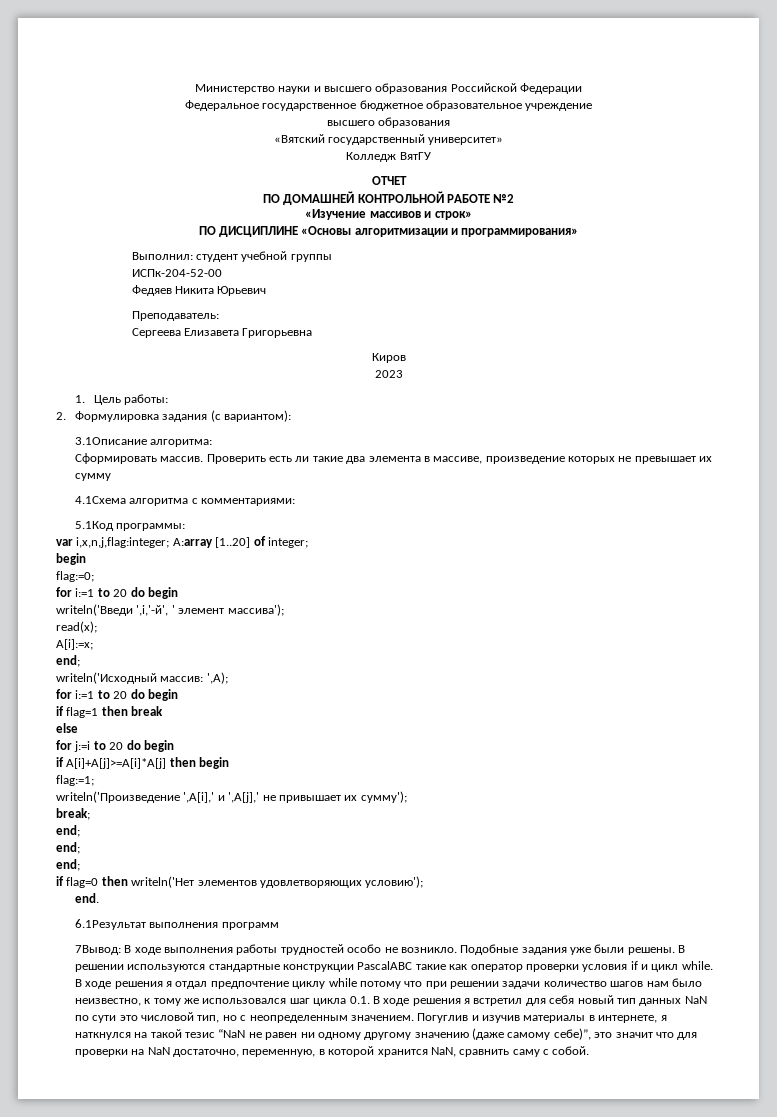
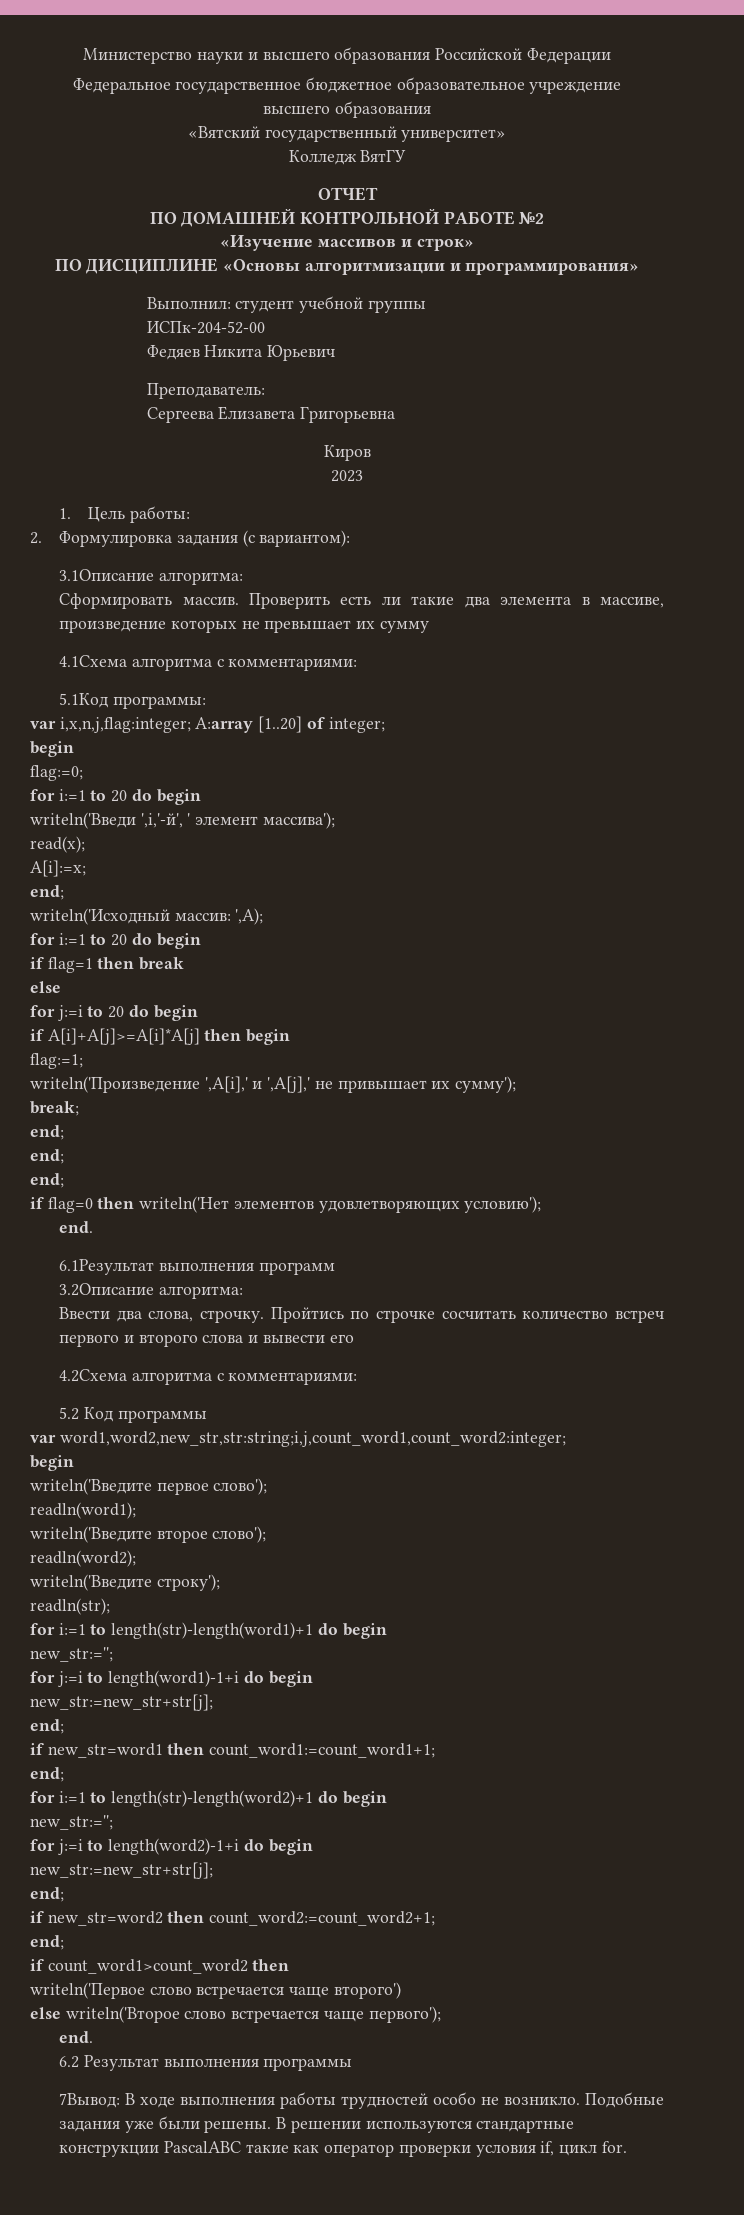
+ 3.2Описание алгоритма:
+ Ввести два слова, строчку. Пройтись по строчке сосчитать количество встреч первого и второго слова и вывести его
+ 4.2Схема алгоритма с комментариями:
+ 5.2 Код программы
+ var word1,word2,new_str,str:string;i,j,count_word1,count_word2:integer;
+ begin
+ writeln('Введите первое слово');
+ readln(word1);
+ writeln('Введите второе слово');
+ readln(word2);
+ writeln('Введите строку');
+ readln(str);
+ for i:=1 to length(str)-length(word1)+1 do begin
+ new_str:='';
+ for j:=i to length(word1)-1+i do begin
+ new_str:=new_str+str[j];
+ end;
+ if new_str=word1 then count_word1:=count_word1+1;
+ end;
+ for i:=1 to length(str)-length(word2)+1 do begin
+ new_str:='';
+ for j:=i to length(word2)-1+i do begin
+ new_str:=new_str+str[j];
+ end;
+ if new_str=word2 then count_word2:=count_word2+1;
+ end;
+ if count_word1>count_word2 then
+ writeln('Первое слово встречается чаще второго')
+ else writeln('Второе слово встречается чаще первого');
+ end.
+ 6.2 Результат выполнения программы
- В решении используются стандартные конструкции PascalABC такие как оператор проверки условия if и цикл while. В ходе решения я отдал предпочтение циклу while потому что при решении задачи количество шагов нам было неизвестно, к тому же использовался шаг цикла 0.1. В ходе решения я встретил для себя новый тип данных NaN по сути это числовой тип, но с неопределенным значением. Погуглив и изучив материалы в интернете, я наткнулся на такой тезис “NaN не равен ни одному другому значению (даже самому себе)”, это значит что для проверки на NaN достаточно, переменную, в которой хранится NaN, сравнить саму с собой.
+ В решении используются стандартные конструкции PascalABC такие как оператор проверки условия if, цикл for.

